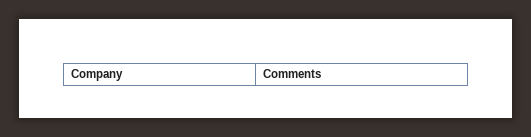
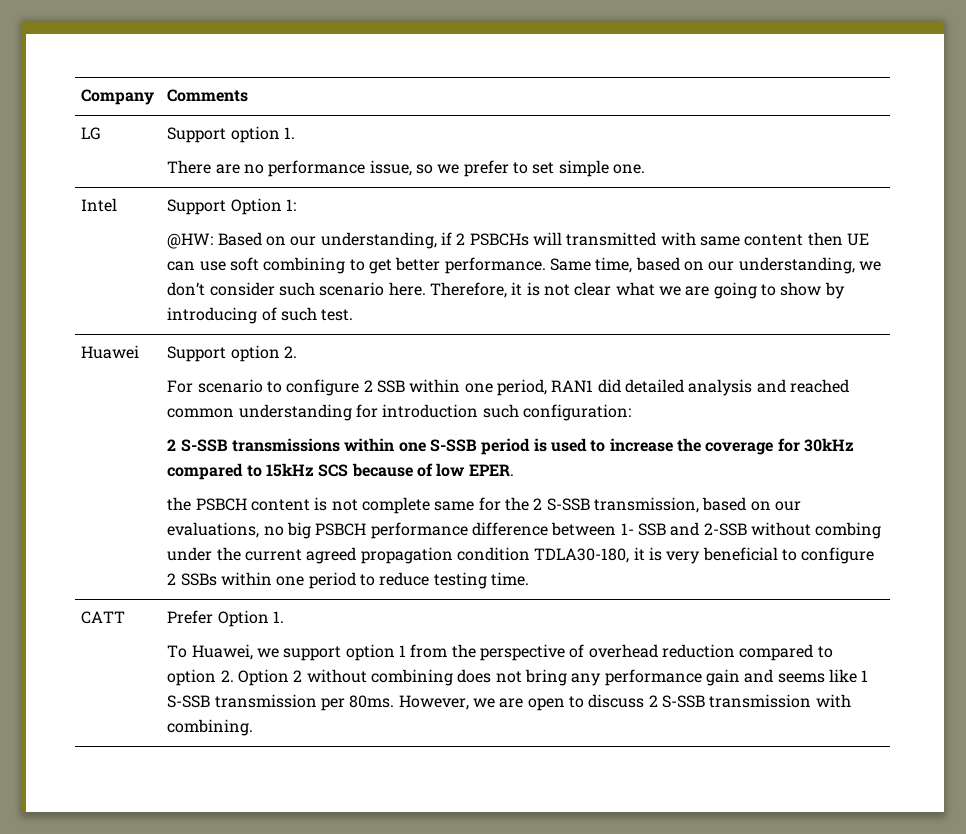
+ LG | Support option 1.
+ There are no performance issue, so we prefer to set simple one.
+ Intel | Support Option 1:
+ @HW: Based on our understanding, if 2 PSBCHs will transmitted with same content then UE can use soft combining to get better performance. Same time, based on our understanding, we don’t consider such scenario here. Therefore, it is not clear what we are going to show by introducing of such test.
+ Huawei | Support option 2.
+ For scenario to configure 2 SSB within one period, RAN1 did detailed analysis and reached common understanding for introduction such configuration:
+ 2 S-SSB transmissions within one S-SSB period is used to increase the coverage for 30kHz compared to 15kHz SCS because of low EPER.
+ the PSBCH content is not complete same for the 2 S-SSB transmission, based on our evaluations, no big PSBCH performance difference between 1- SSB and 2-SSB without combing under the current agreed propagation condition TDLA30-180, it is very beneficial to configure 2 SSBs within one period to reduce testing time.
+ CATT | Prefer Option 1.
+ To Huawei, we support option 1 from the perspective of overhead reduction compared to option 2. Option 2 without combining does not bring any performance gain and seems like 1 S-SSB transmission per 80ms. However, we are open to discuss 2 S-SSB transmission with combining.

